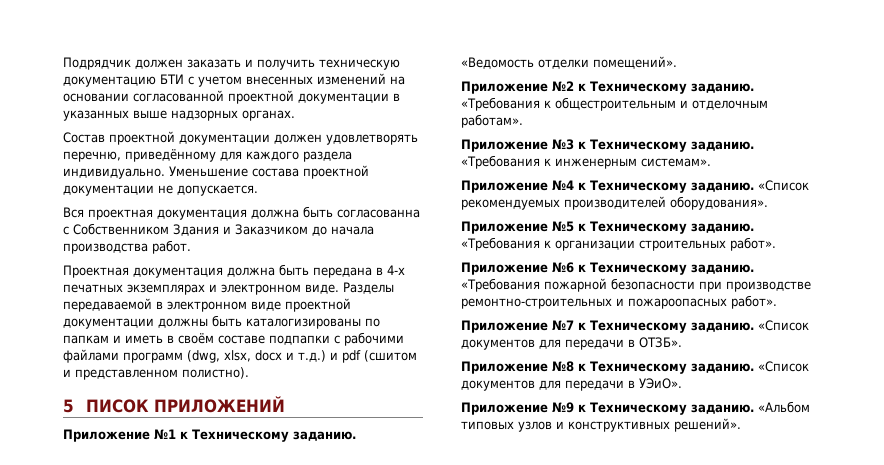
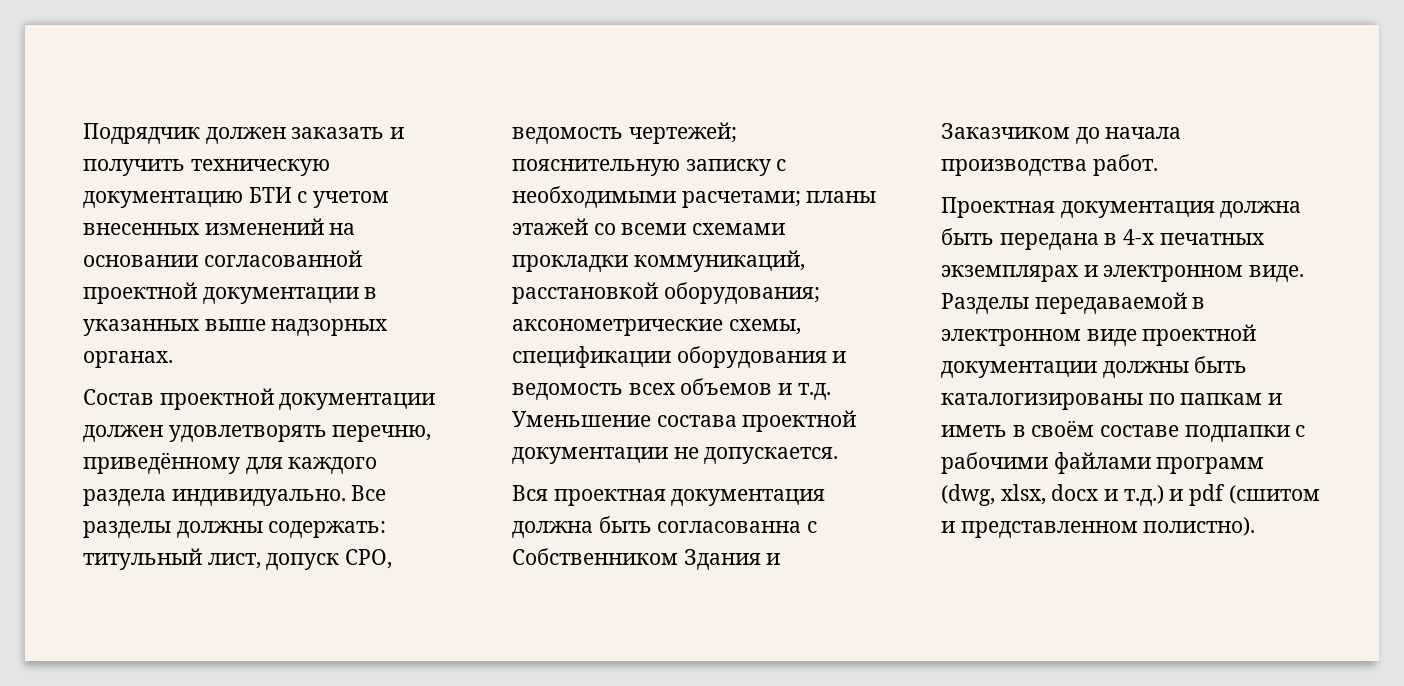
- Уменьшение состава проектной документации не допускается.
+ Все разделы должны содержать: титульный лист, допуск СРО, ведомость чертежей; пояснительную записку с необходимыми расчетами; планы этажей со всеми схемами прокладки коммуникаций, расстановкой оборудования; аксонометрические схемы, спецификации оборудования и ведомость всех объемов и т.д. Уменьшение состава проектной документации не допускается.
- 5 ПИСОК ПРИЛОЖЕНИЙ
- Приложение №1 к Техническому заданию. «Ведомость отделки помещений».
- Приложение №2 к Техническому заданию. «Требования к общестроительным и отделочным работам».
- Приложение №3 к Техническому заданию. «Требования к инженерным системам».
- Приложение №4 к Техническому заданию. «Список рекомендуемых производителей оборудования».
- Приложение №5 к Техническому заданию. «Требования к организации строительных работ».
- Приложение №6 к Техническому заданию. «Требования пожарной безопасности при производстве ремонтно-строительных и пожароопасных работ».
- Приложение №7 к Техническому заданию. «Список документов для передачи в ОТЗБ».
- Приложение №8 к Техническому заданию. «Список документов для передачи в УЭиО».
- Приложение №9 к Техническому заданию. «Альбом типовых узлов и конструктивных решений».

